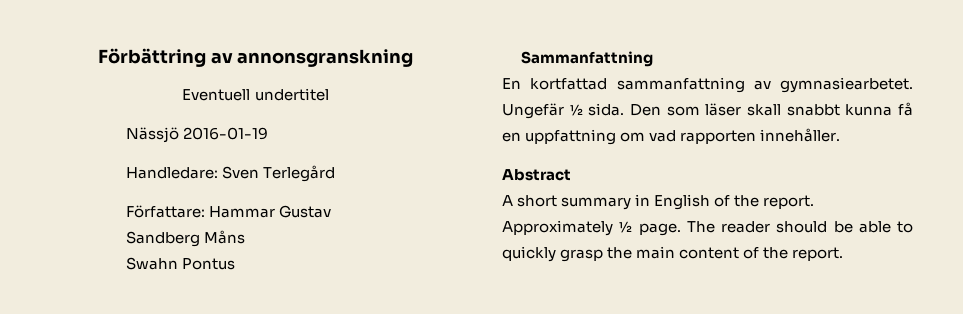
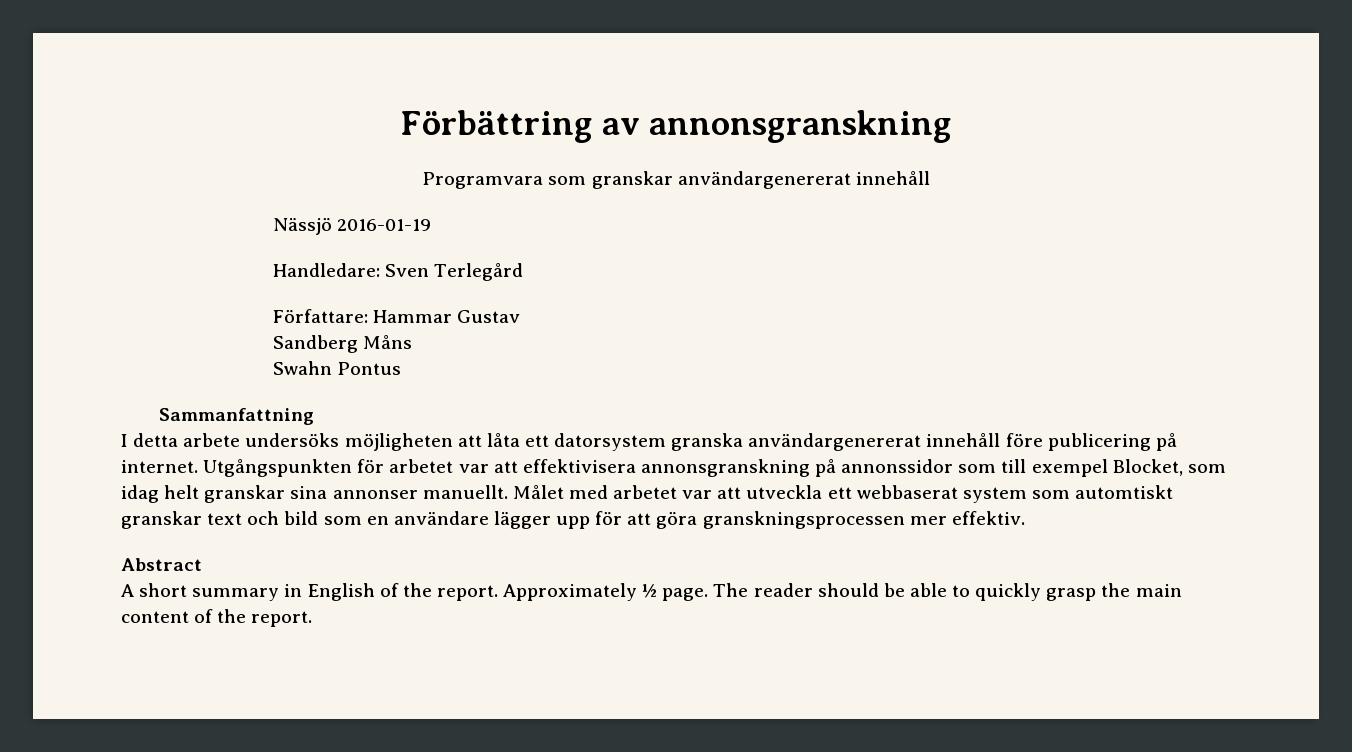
- Eventuell undertitel
+ Programvara som granskar användargenererat innehåll
- En kortfattad sammanfattning av gymnasiearbetet. Ungefär ½ sida. Den som läser skall snabbt kunna få en uppfattning om vad rapporten innehåller.
+ I detta arbete undersöks möjligheten att låta ett datorsystem granska användargenererat innehåll före publicering på internet. Utgångspunkten för arbetet var att effektivisera annonsgranskning på annonssidor som till exempel Blocket, som idag helt granskar sina annonser manuellt. Målet med arbetet var att utveckla ett webbaserat system som automtiskt granskar text och bild som en användare lägger upp för att göra granskningsprocessen mer effektiv.

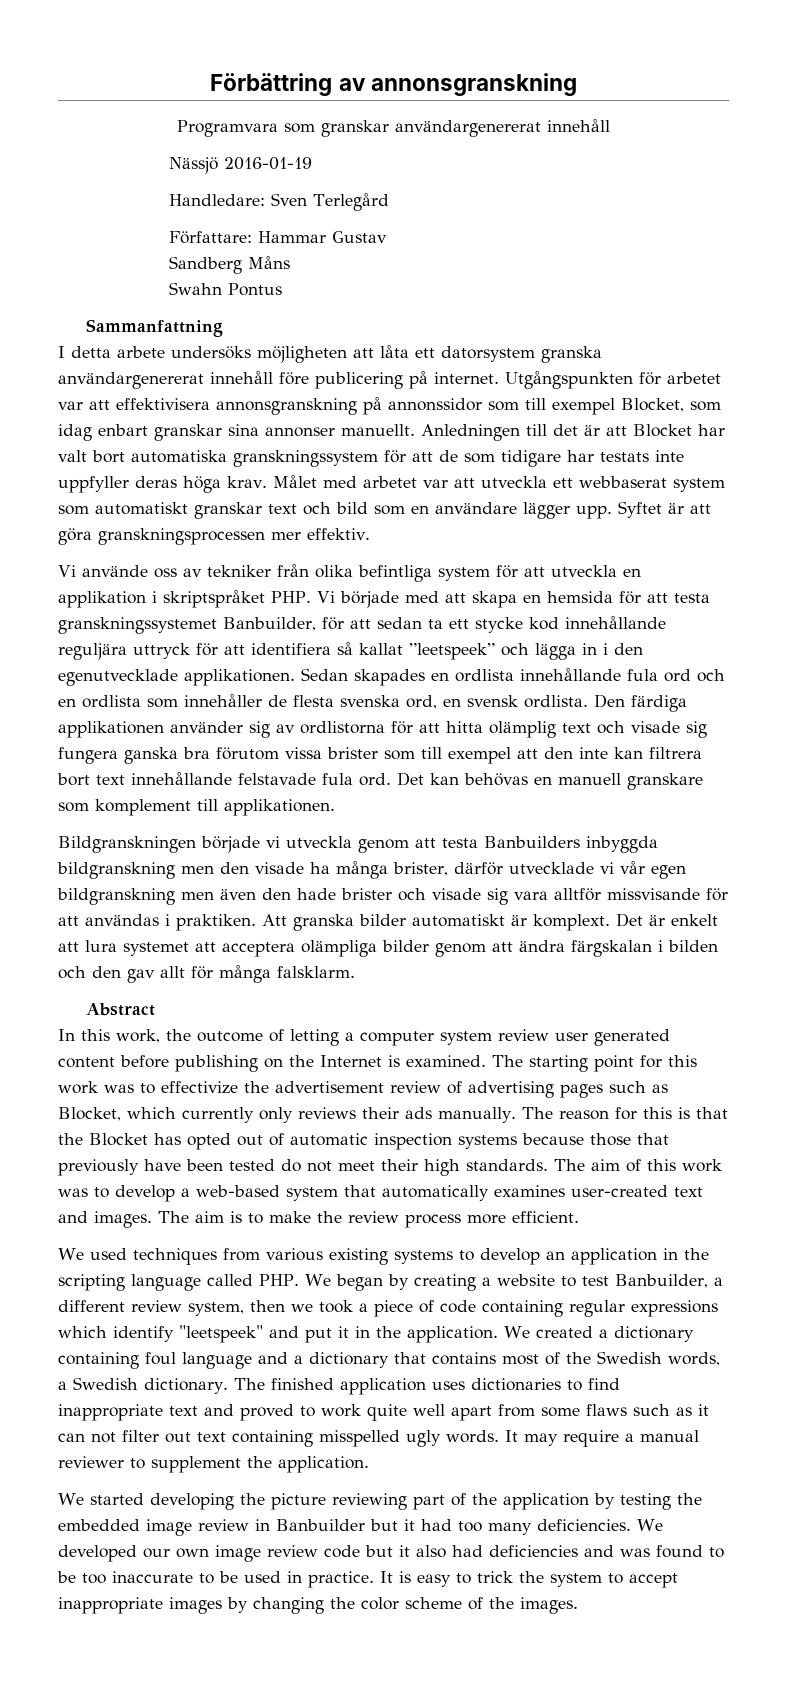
- Utgångspunkten för arbetet var att effektivisera annonsgranskning på annonssidor som till exempel Blocket, som idag helt granskar sina annonser manuellt.
+ Utgångspunkten för arbetet var att effektivisera annonsgranskning på annonssidor som till exempel Blocket, som idag enbart granskar sina annonser manuellt.
+ Anledningen till det är att Blocket har valt bort automatiska granskningssystem för att de som tidigare har testats inte uppfyller deras höga krav.
- Målet med arbetet var att utveckla ett webbaserat system som automtiskt granskar text och bild som en användare lägger upp för att göra granskningsprocessen mer effektiv.
+ Målet med arbetet var att utveckla ett webbaserat system som automatiskt granskar text och bild som en användare lägger upp. Syftet är att göra granskningsprocessen mer effektiv.
+ Vi använde oss av tekniker från olika befintliga system för att utveckla en applikation i skriptspråket PHP. Vi började med att skapa en hemsida för att testa granskningssystemet Banbuilder, för att sedan ta ett stycke kod innehållande reguljära uttryck för att identifiera så kallat ”leetspeek” och lägga in i den egenutvecklade applikationen. Sedan skapades en ordlista innehållande fula ord och en ordlista som innehåller de flesta svenska ord, en svensk ordlista. Den färdiga applikationen använder sig av ordlistorna för att hitta olämplig text och visade sig fungera ganska bra förutom vissa brister som till exempel att den inte kan filtrera bort text innehållande felstavade fula ord. Det kan behövas en manuell granskare som komplement till applikationen.
+ Bildgranskningen började vi utveckla genom att testa Banbuilders inbyggda bildgranskning men den visade ha många brister, därför utvecklade vi vår egen bildgranskning men även den hade brister och visade sig vara alltför missvisande för att användas i praktiken. Att granska bilder automatiskt är komplext. Det är enkelt att lura systemet att acceptera olämpliga bilder genom att ändra färgskalan i bilden och den gav allt för många falsklarm.
  Abstract
- A short summary in English of the report. Approximately ½ page. The reader should be able to quickly grasp the main content of the report.
+ In this work, the outcome of letting a computer system review user generated content before publishing on the Internet is examined. The starting point for this work was to effectivize the advertisement review of advertising pages such as Blocket, which currently only reviews their ads manually. The reason for this is that the Blocket has opted out of automatic inspection systems because those that previously have been tested do not meet their high standards. The aim of this work was to develop a web-based system that automatically examines user-created text and images. The aim is to make the review process more efficient.
+ We used techniques from various existing systems to develop an application in the scripting language called PHP. We began by creating a website to test Banbuilder, a different review system, then we took a piece of code containing regular expressions which identify "leetspeek" and put it in the application. We created a dictionary containing foul language and a dictionary that contains most of the Swedish words, a Swedish dictionary. The finished application uses dictionaries to find inappropriate text and proved to work quite well apart from some flaws such as it can not filter out text containing misspelled ugly words. It may require a manual reviewer to supplement the application.
+ We started developing the picture reviewing part of the application by testing the embedded image review in Banbuilder but it had too many deficiencies. We developed our own image review code but it also had deficiencies and was found to be too inaccurate to be used in practice. It is easy to trick the system to accept inappropriate images by changing the color scheme of the images.

